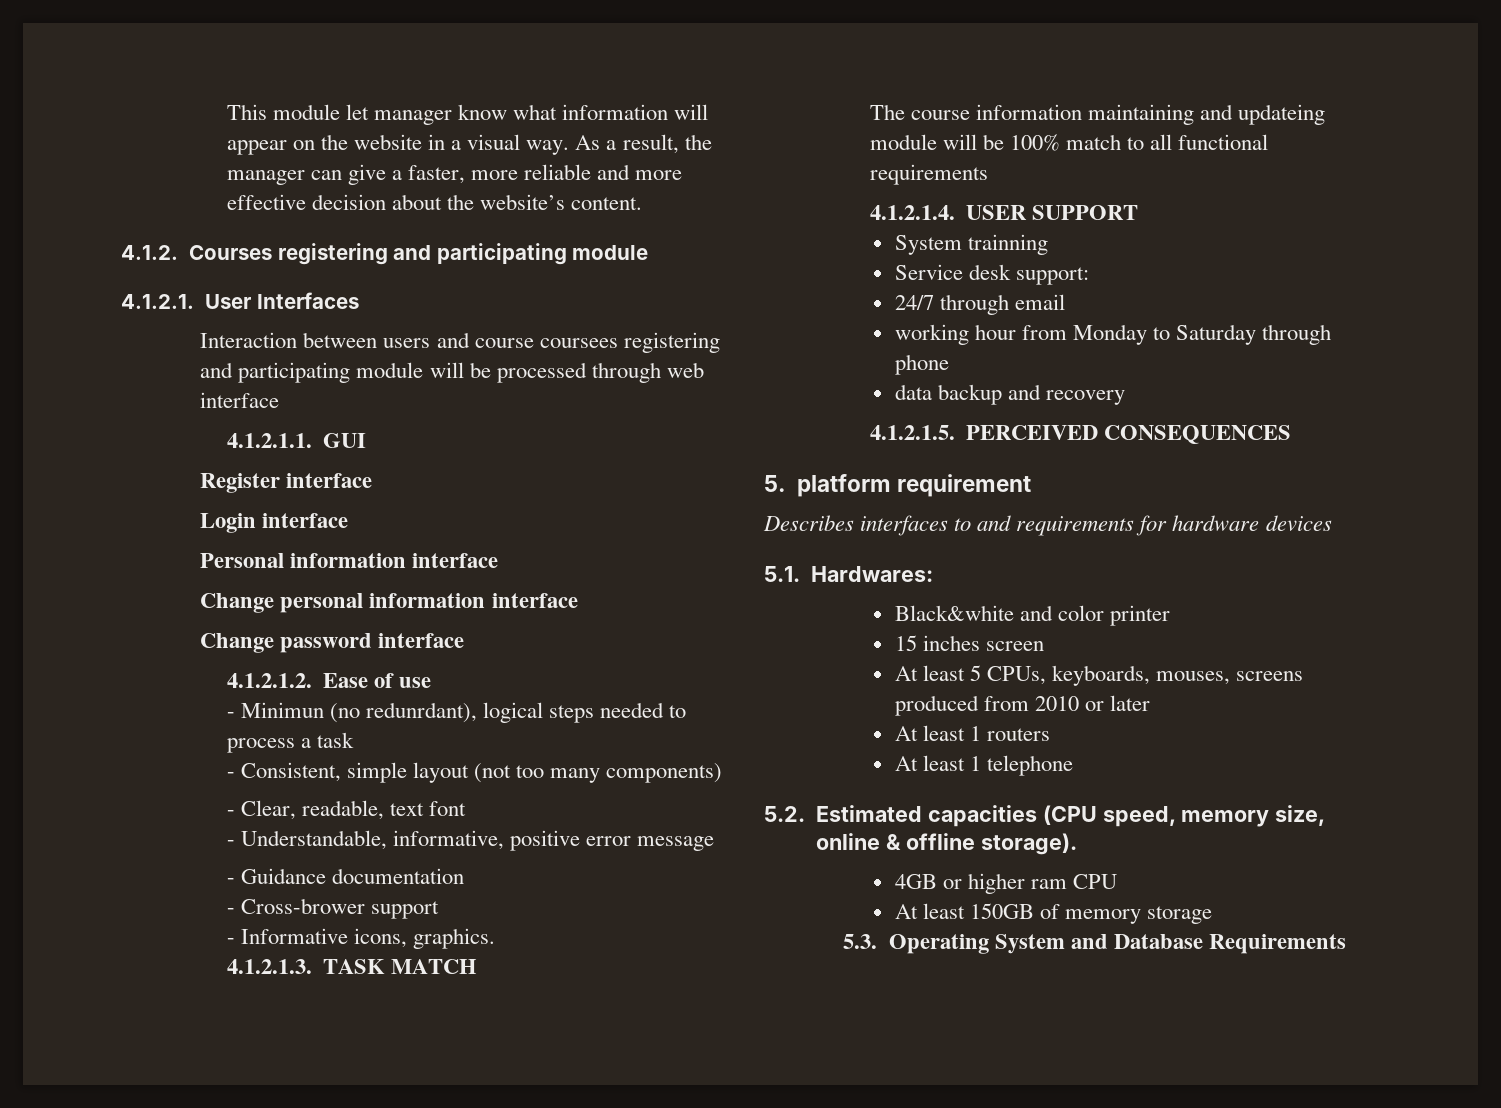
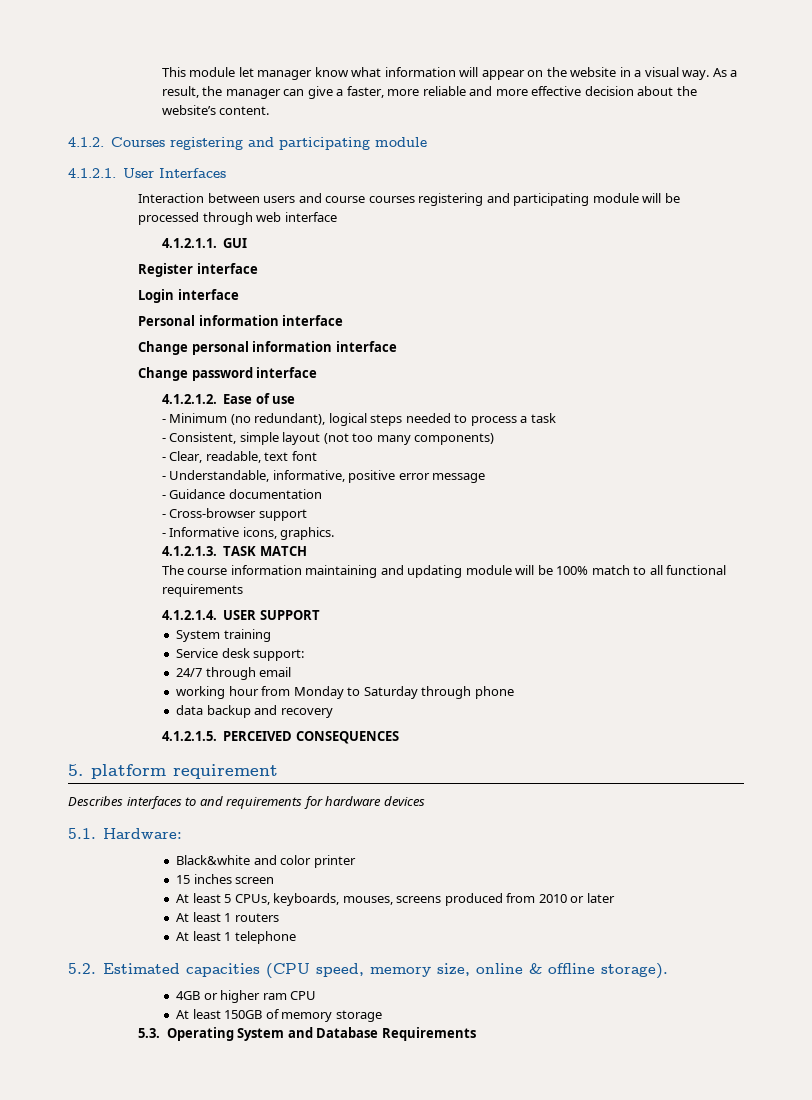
- Interaction between users and course coursees registering and participating module will be processed through web interface
+ Interaction between users and course courses registering and participating module will be processed through web interface
- - Minimun (no redunrdant), logical steps needed to process a task
+ - Minimum (no redundant), logical steps needed to process a task
- - Cross-brower support
+ - Cross-browser support
- The course information maintaining and updateing module will be 100% match to all functional requirements
+ The course information maintaining and updating module will be 100% match to all functional requirements
- System trainning
+ System training
- 5.1. Hardwares:
+ 5.1. Hardware:

